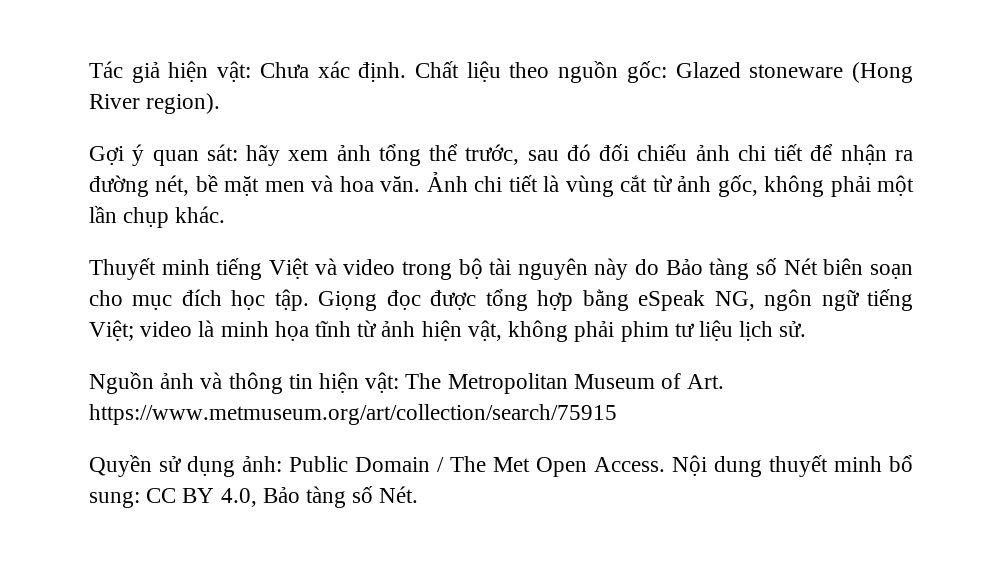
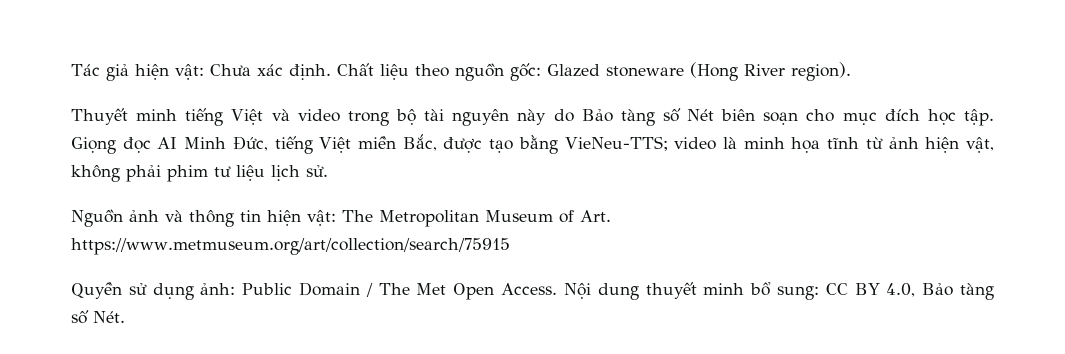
- Gợi ý quan sát: hãy xem ảnh tổng thể trước, sau đó đối chiếu ảnh chi tiết để nhận ra đường nét, bề mặt men và hoa văn. Ảnh chi tiết là vùng cắt từ ảnh gốc, không phải một lần chụp khác.
- Giọng đọc được tổng hợp bằng eSpeak NG, ngôn ngữ tiếng Việt; video là minh họa tĩnh từ ảnh hiện vật, không phải phim tư liệu lịch sử.
+ Giọng đọc AI Minh Đức, tiếng Việt miền Bắc, được tạo bằng VieNeu-TTS; video là minh họa tĩnh từ ảnh hiện vật, không phải phim tư liệu lịch sử.

